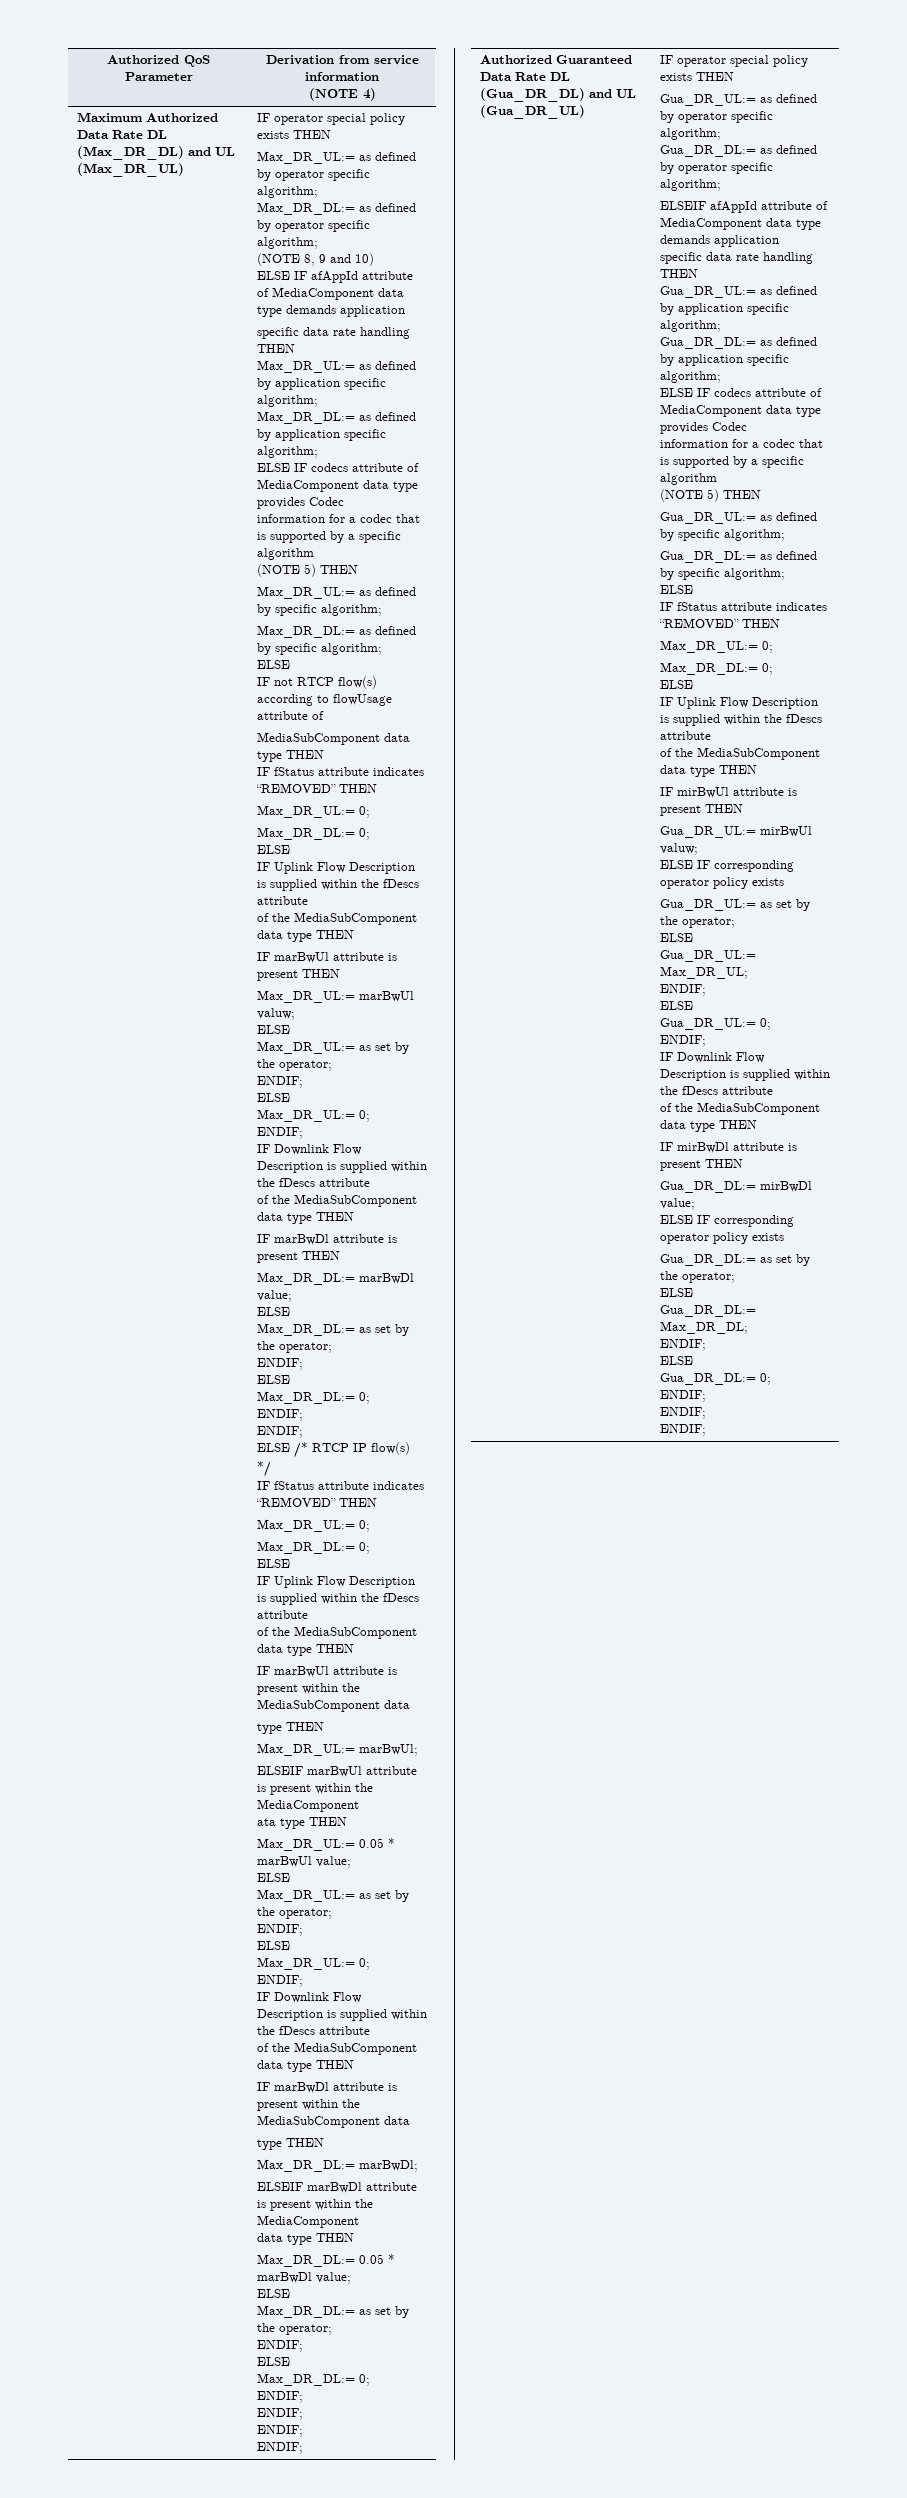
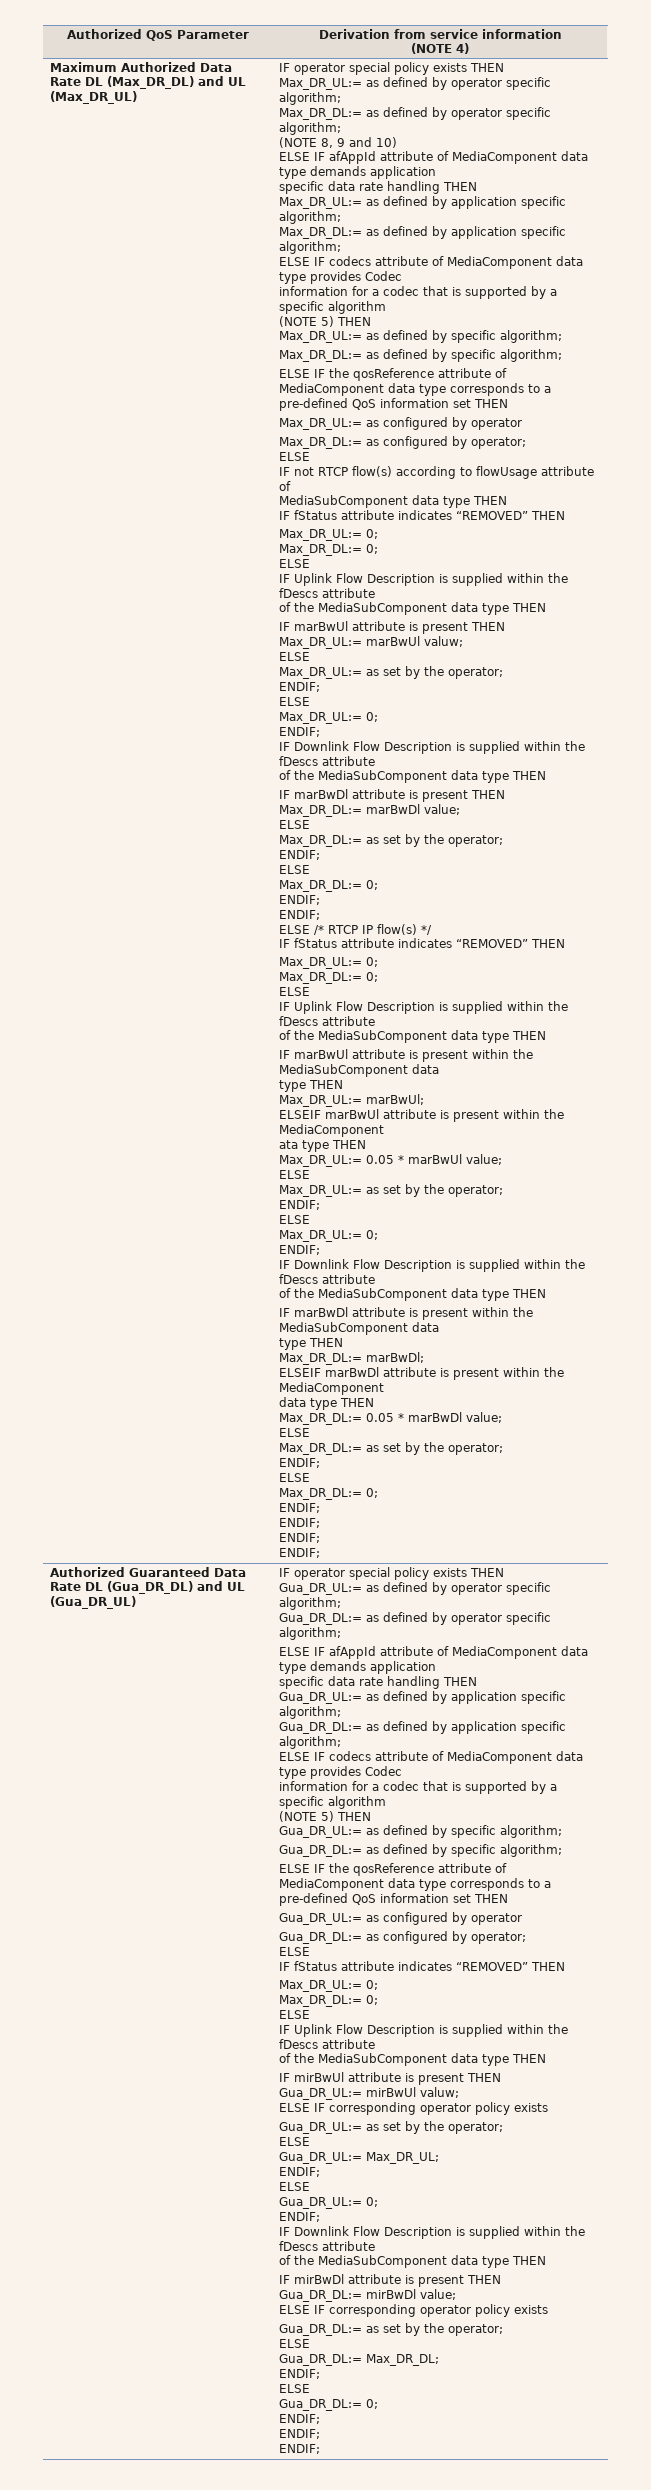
  Max_DR_DL:= as defined by specific algorithm;
+ ELSE IF the qosReference attribute of MediaComponent data type corresponds to a pre-defined QoS information set THEN
+ Max_DR_UL:= as configured by operator
+ Max_DR_DL:= as configured by operator;
  Gua_DR_DL:= as defined by operator specific algorithm;
- ELSEIF afAppId attribute of MediaComponent data type demands application
+ ELSE IF afAppId attribute of MediaComponent data type demands application
  Gua_DR_DL:= as defined by specific algorithm;
+ ELSE IF the qosReference attribute of MediaComponent data type corresponds to a pre-defined QoS information set THEN
+ Gua_DR_UL:= as configured by operator
+ Gua_DR_DL:= as configured by operator;

